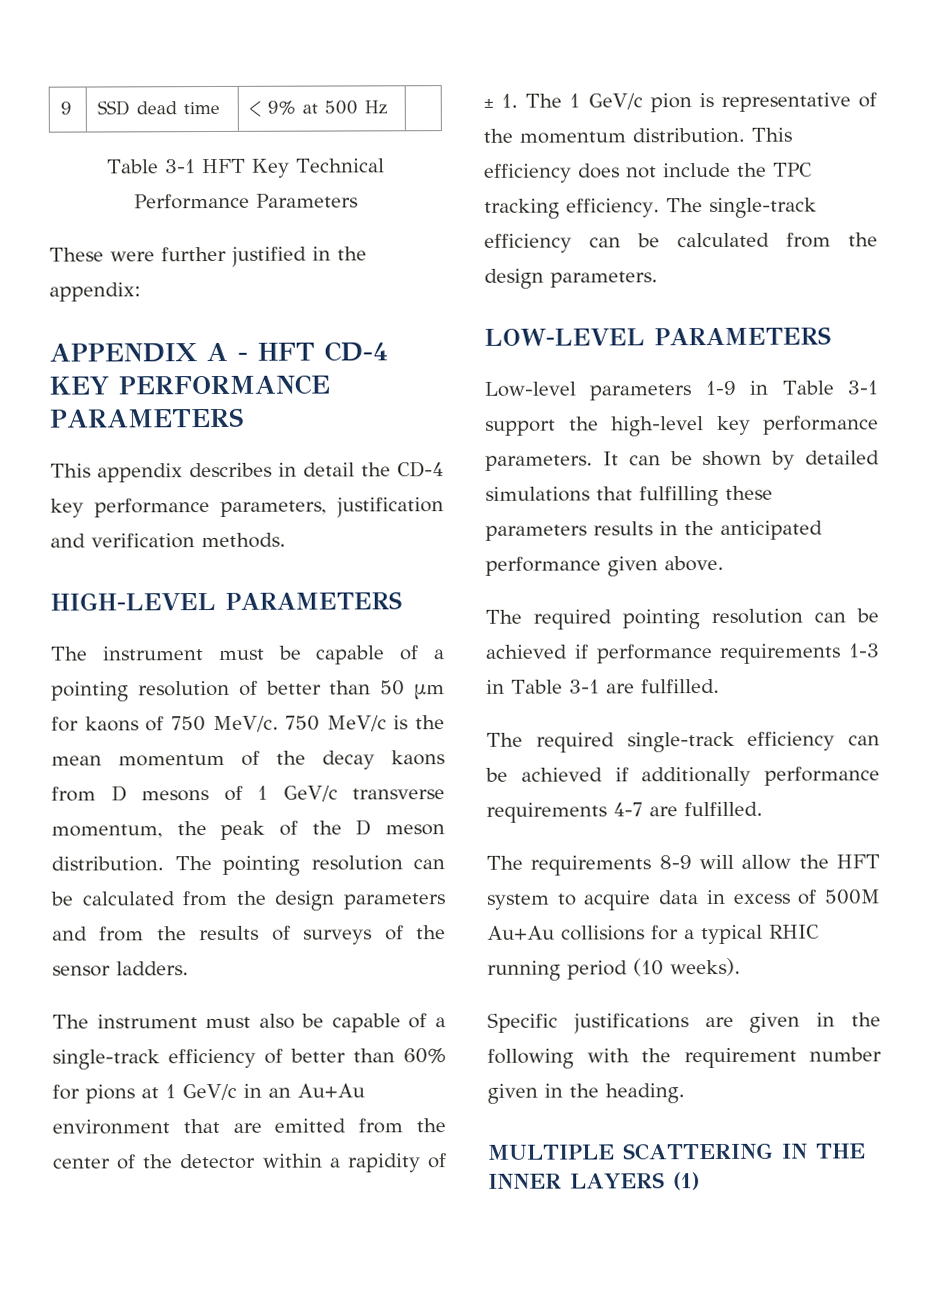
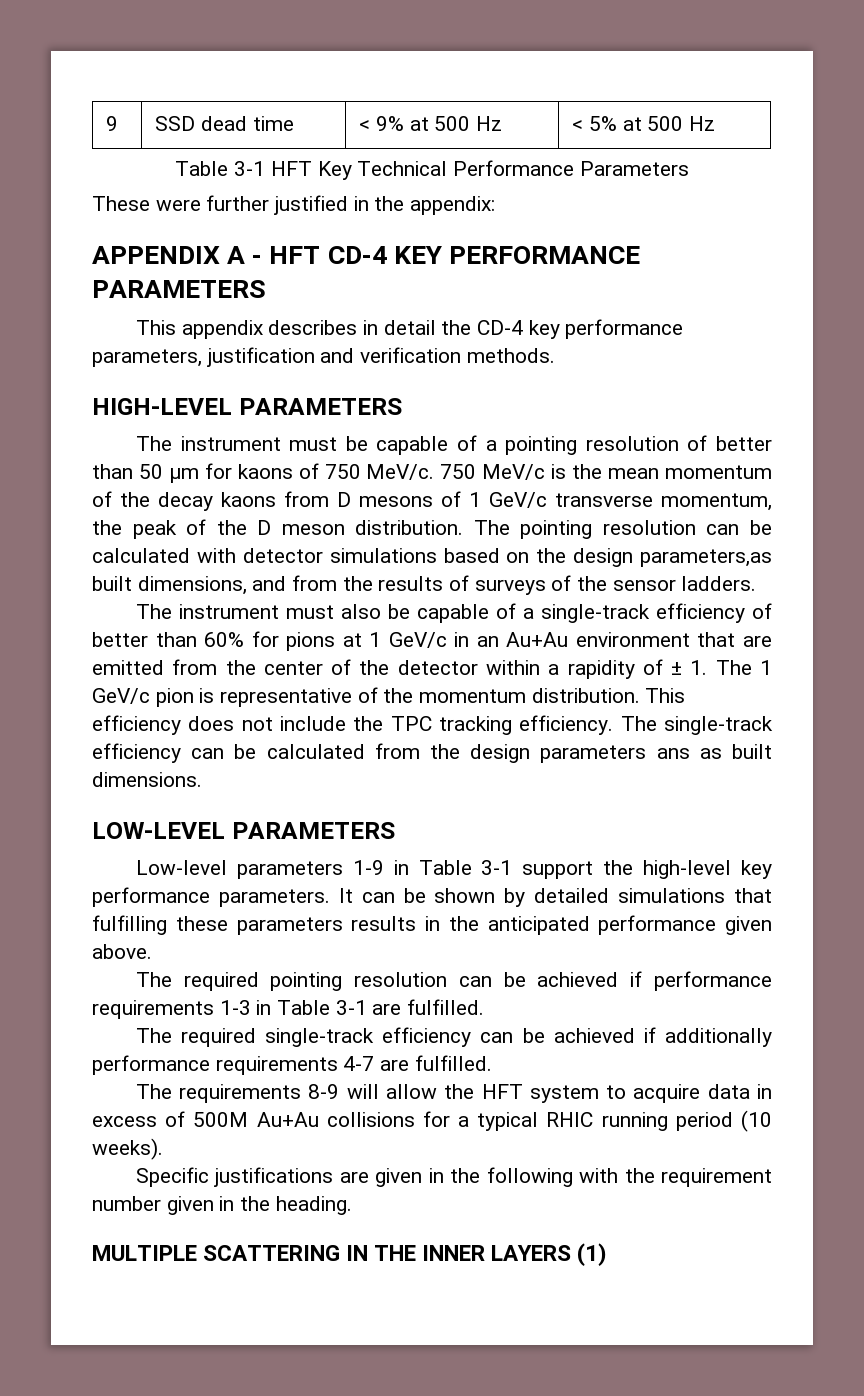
- 9 | SSD dead time | < 9% at 500 Hz |
+ 9 | SSD dead time | < 9% at 500 Hz | < 5% at 500 Hz
- The pointing resolution can be calculated from the design parameters and from the results of surveys of the sensor ladders.
+ The pointing resolution can be calculated with detector simulations based on the design parameters,as built dimensions, and from the results of surveys of the sensor ladders.
- The single-track efficiency can be calculated from the design parameters.
+ The single-track efficiency can be calculated from the design parameters ans as built dimensions.

